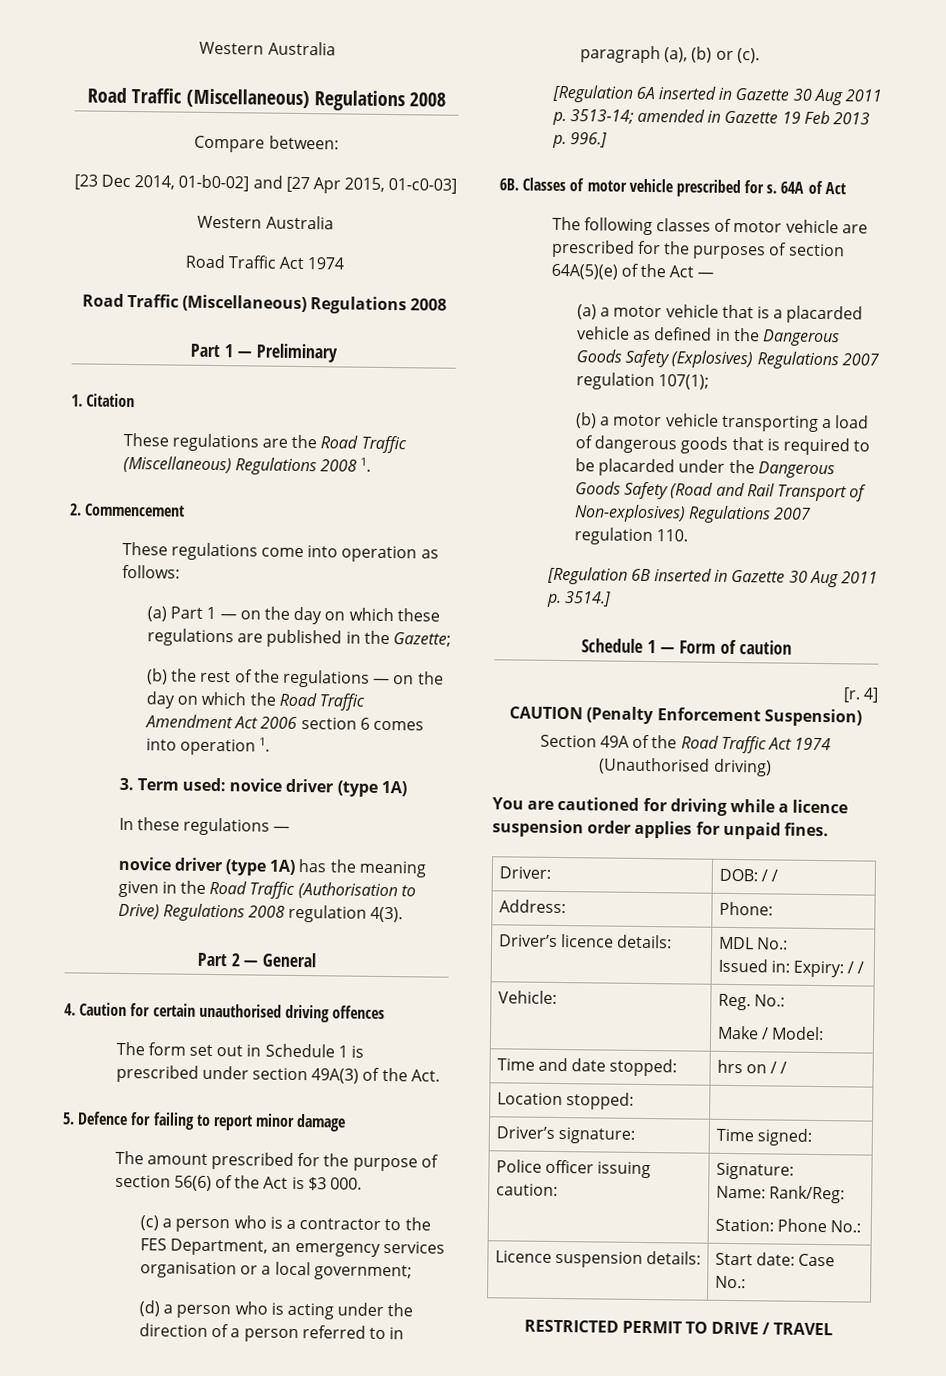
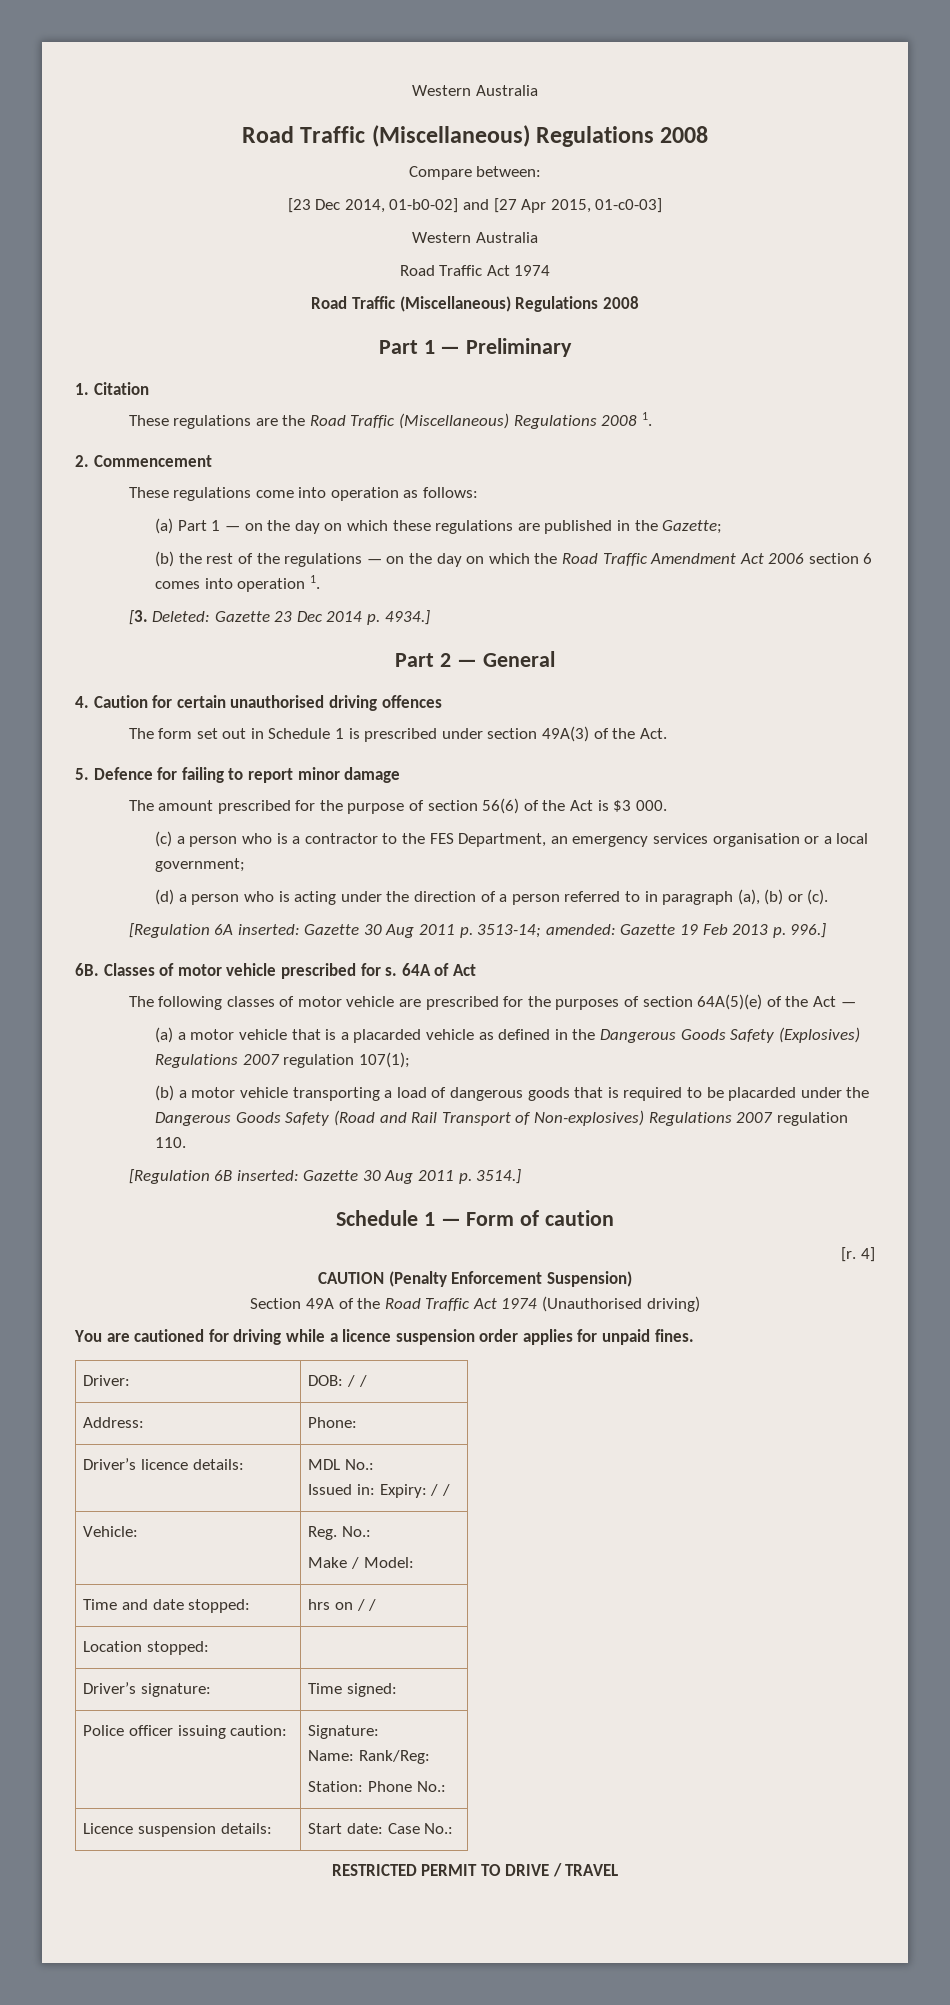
- 3. Term used: novice driver (type 1A)
- In these regulations —
- novice driver (type 1A) has the meaning given in the Road Traffic (Authorisation to Drive) Regulations 2008 regulation 4(3).
+ [3. Deleted: Gazette 23 Dec 2014 p. 4934.]
- [Regulation 6A inserted in Gazette 30 Aug 2011 p. 3513-14; amended in Gazette 19 Feb 2013 p. 996.]
+ [Regulation 6A inserted: Gazette 30 Aug 2011 p. 3513-14; amended: Gazette 19 Feb 2013 p. 996.]
- [Regulation 6B inserted in Gazette 30 Aug 2011 p. 3514.]
+ [Regulation 6B inserted: Gazette 30 Aug 2011 p. 3514.]

